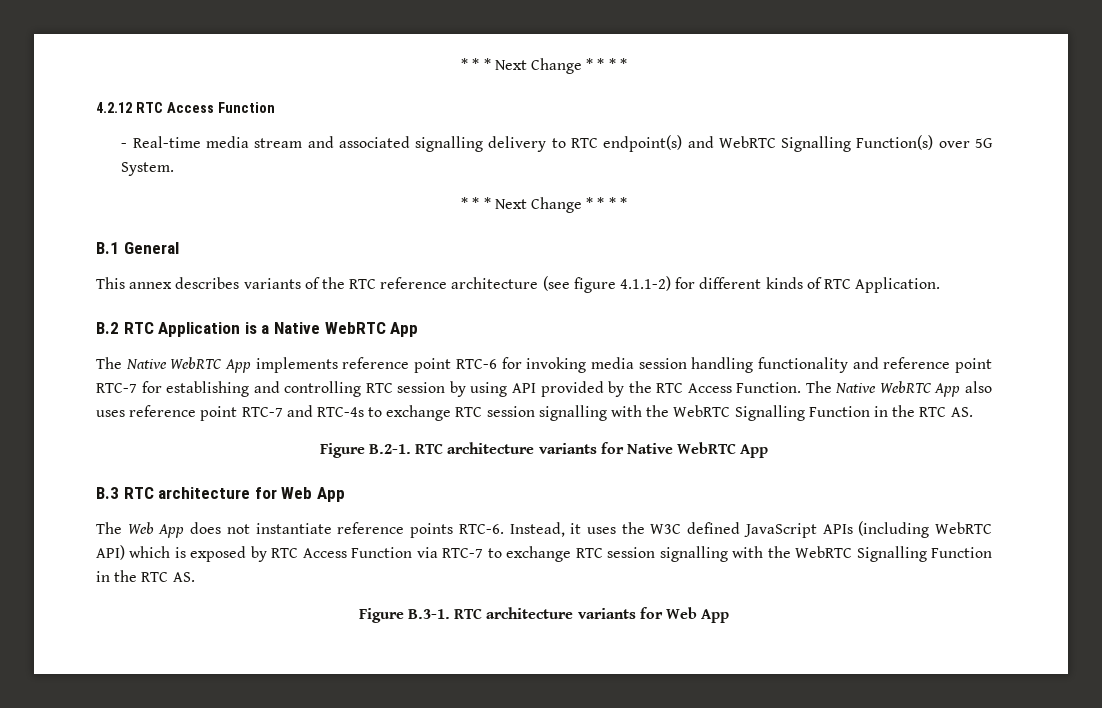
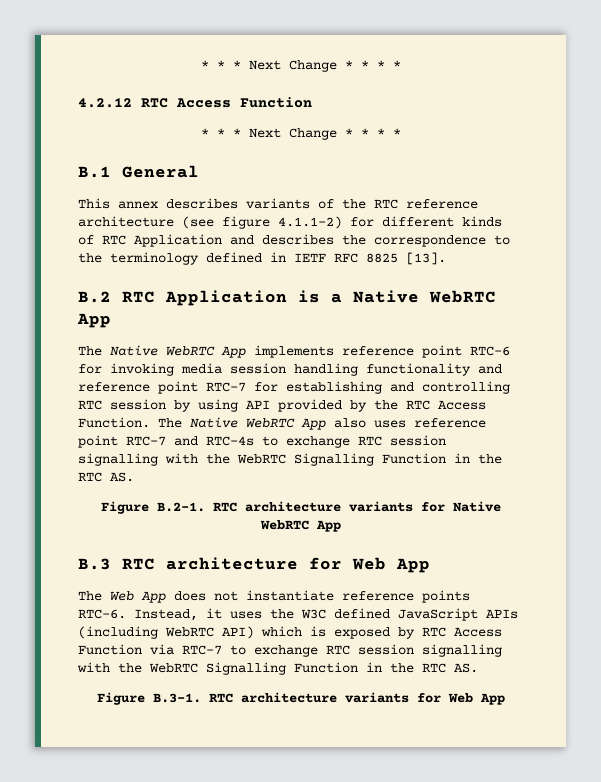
- - Real-time media stream and associated signalling delivery to RTC endpoint(s) and WebRTC Signalling Function(s) over 5G System.
- This annex describes variants of the RTC reference architecture (see figure 4.1.1-2) for different kinds of RTC Application.
+ This annex describes variants of the RTC reference architecture (see figure 4.1.1-2) for different kinds of RTC Application and describes the correspondence to the terminology defined in IETF RFC 8825 [13].

